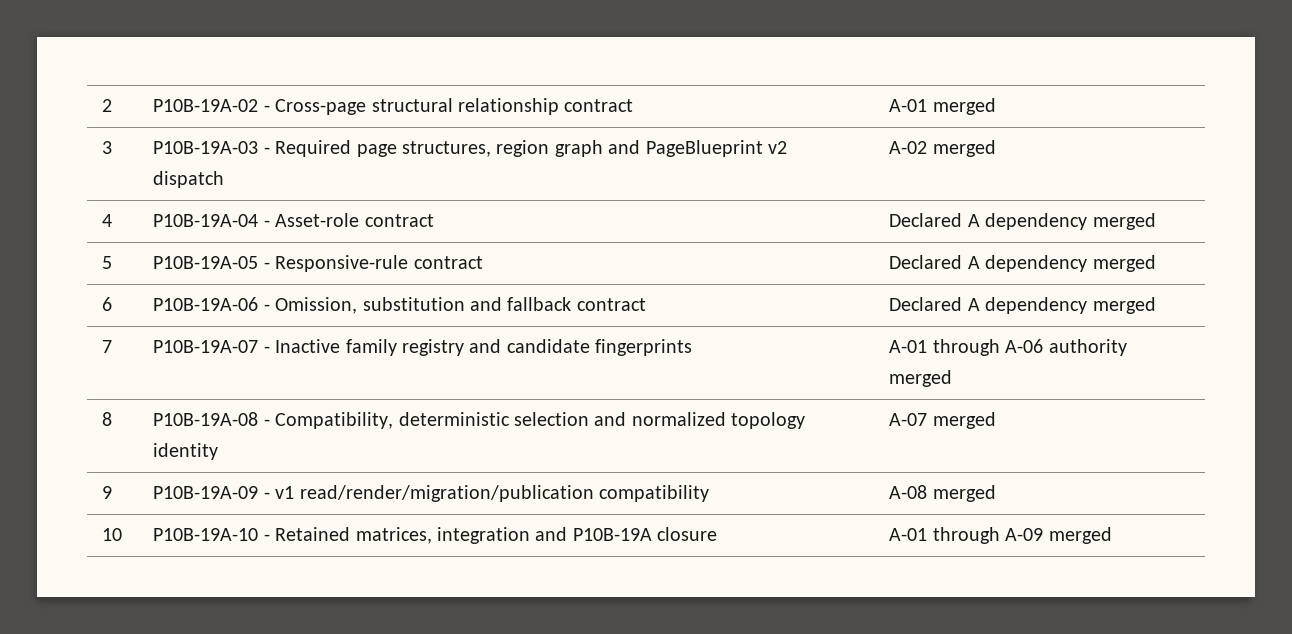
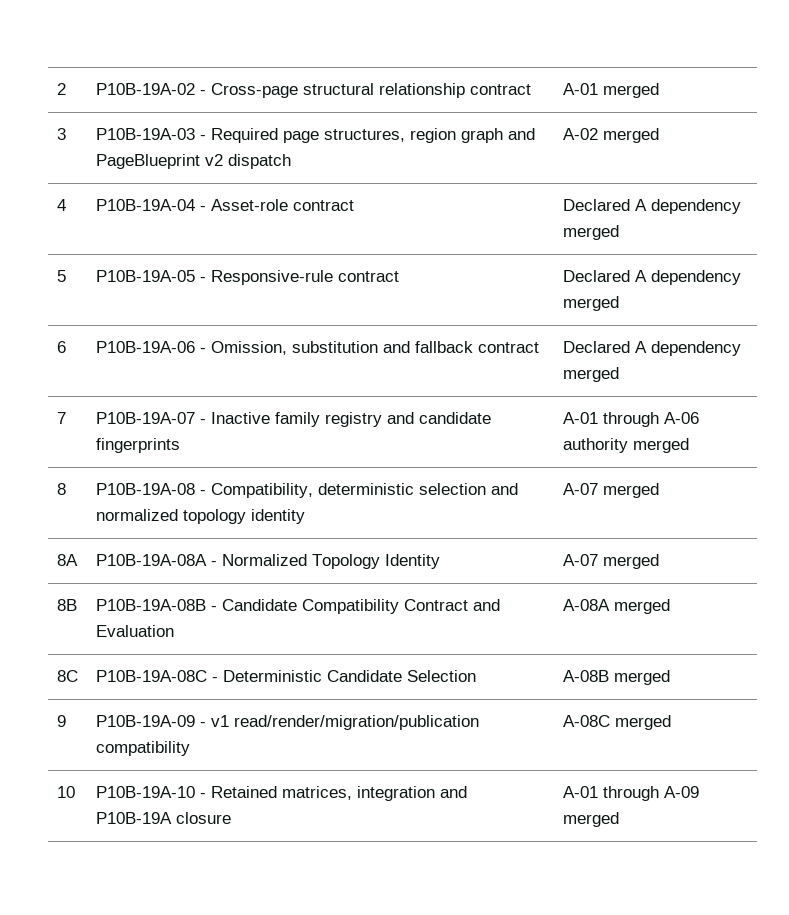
+ 8A | P10B-19A-08A - Normalized Topology Identity | A-07 merged
+ 8B | P10B-19A-08B - Candidate Compatibility Contract and Evaluation | A-08A merged
+ 8C | P10B-19A-08C - Deterministic Candidate Selection | A-08B merged
- 9 | P10B-19A-09 - v1 read/render/migration/publication compatibility | A-08 merged
+ 9 | P10B-19A-09 - v1 read/render/migration/publication compatibility | A-08C merged

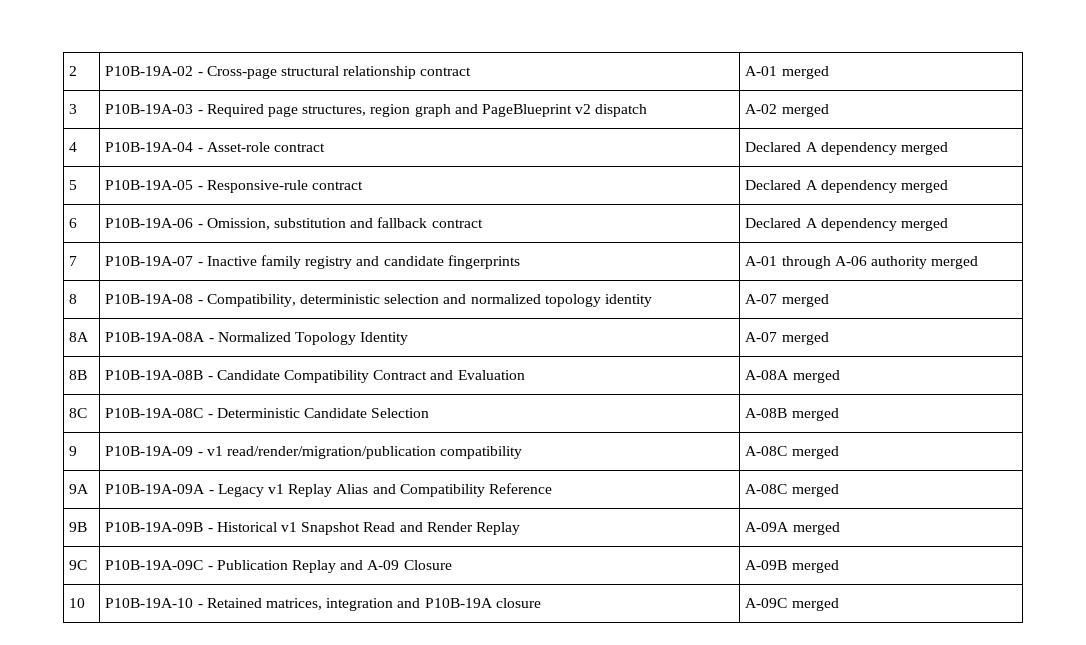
+ 9A | P10B-19A-09A - Legacy v1 Replay Alias and Compatibility Reference | A-08C merged
+ 9B | P10B-19A-09B - Historical v1 Snapshot Read and Render Replay | A-09A merged
+ 9C | P10B-19A-09C - Publication Replay and A-09 Closure | A-09B merged
- 10 | P10B-19A-10 - Retained matrices, integration and P10B-19A closure | A-01 through A-09 merged
+ 10 | P10B-19A-10 - Retained matrices, integration and P10B-19A closure | A-09C merged

